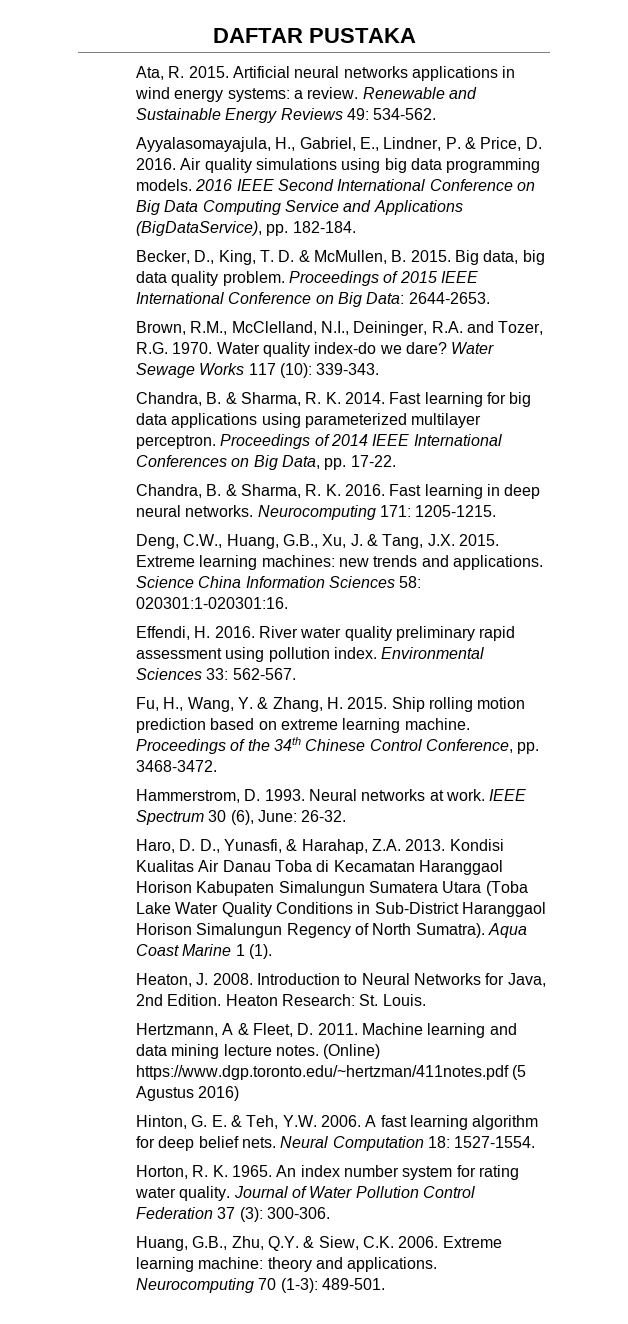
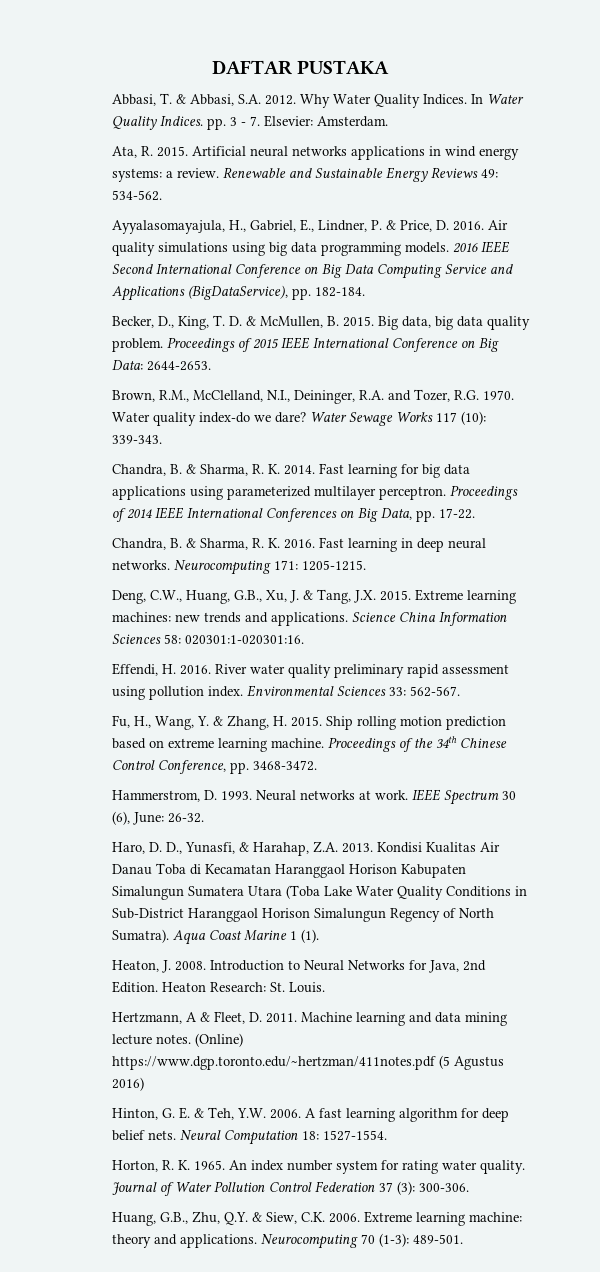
+ Abbasi, T. & Abbasi, S.A. 2012. Why Water Quality Indices. In Water Quality Indices. pp. 3 - 7. Elsevier: Amsterdam.

